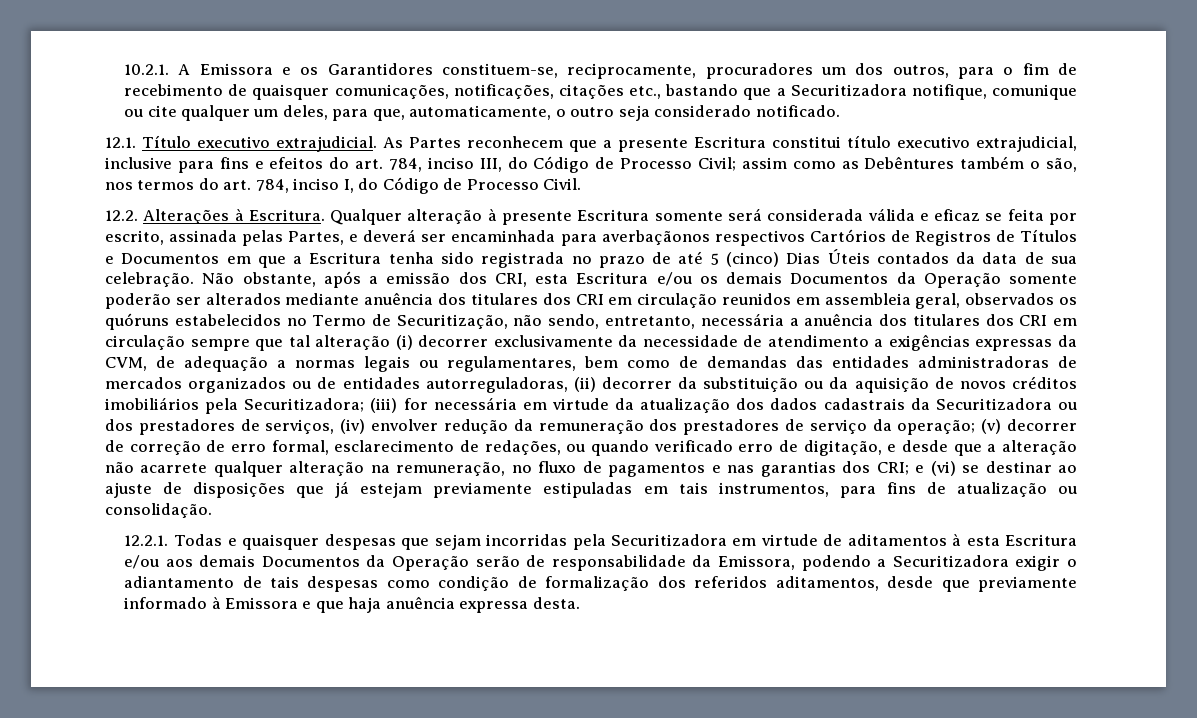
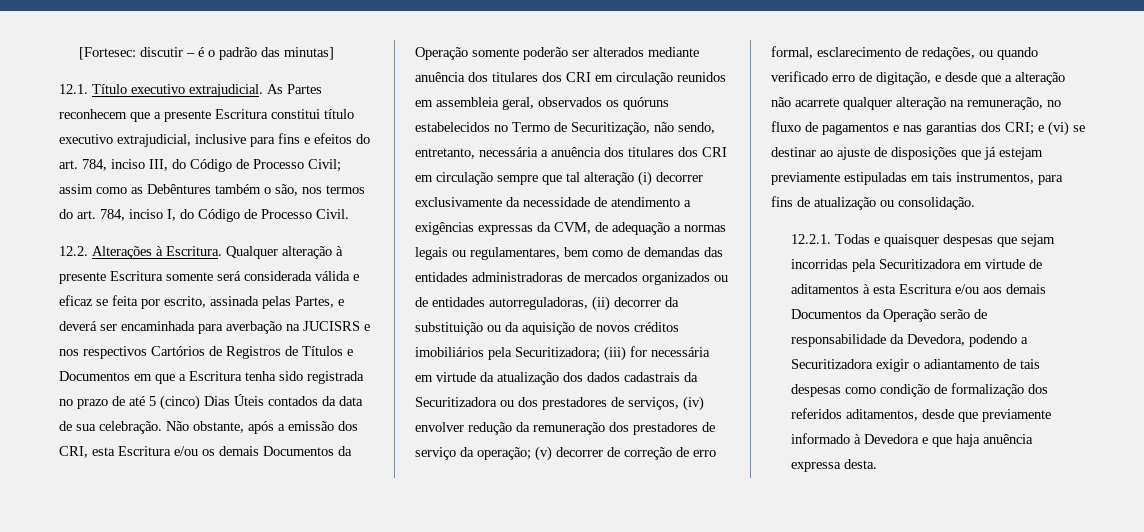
- 10.2.1. A Emissora e os Garantidores constituem-se, reciprocamente, procuradores um dos outros, para o fim de recebimento de quaisquer comunicações, notificações, citações etc., bastando que a Securitizadora notifique, comunique ou cite qualquer um deles, para que, automaticamente, o outro seja considerado notificado.
+ [Fortesec: discutir – é o padrão das minutas]
- Qualquer alteração à presente Escritura somente será considerada válida e eficaz se feita por escrito, assinada pelas Partes, e deverá ser encaminhada para averbaçãonos respectivos Cartórios de Registros de Títulos e Documentos em que a Escritura tenha sido registrada no prazo de até 5 (cinco) Dias Úteis contados da data de sua celebração.
+ Qualquer alteração à presente Escritura somente será considerada válida e eficaz se feita por escrito, assinada pelas Partes, e deverá ser encaminhada para averbação na JUCISRS e nos respectivos Cartórios de Registros de Títulos e Documentos em que a Escritura tenha sido registrada no prazo de até 5 (cinco) Dias Úteis contados da data de sua celebração.
- 12.2.1. Todas e quaisquer despesas que sejam incorridas pela Securitizadora em virtude de aditamentos à esta Escritura e/ou aos demais Documentos da Operação serão de responsabilidade da Emissora, podendo a Securitizadora exigir o adiantamento de tais despesas como condição de formalização dos referidos aditamentos, desde que previamente informado à Emissora e que haja anuência expressa desta.
+ 12.2.1. Todas e quaisquer despesas que sejam incorridas pela Securitizadora em virtude de aditamentos à esta Escritura e/ou aos demais Documentos da Operação serão de responsabilidade da Devedora, podendo a Securitizadora exigir o adiantamento de tais despesas como condição de formalização dos referidos aditamentos, desde que previamente informado à Devedora e que haja anuência expressa desta.

